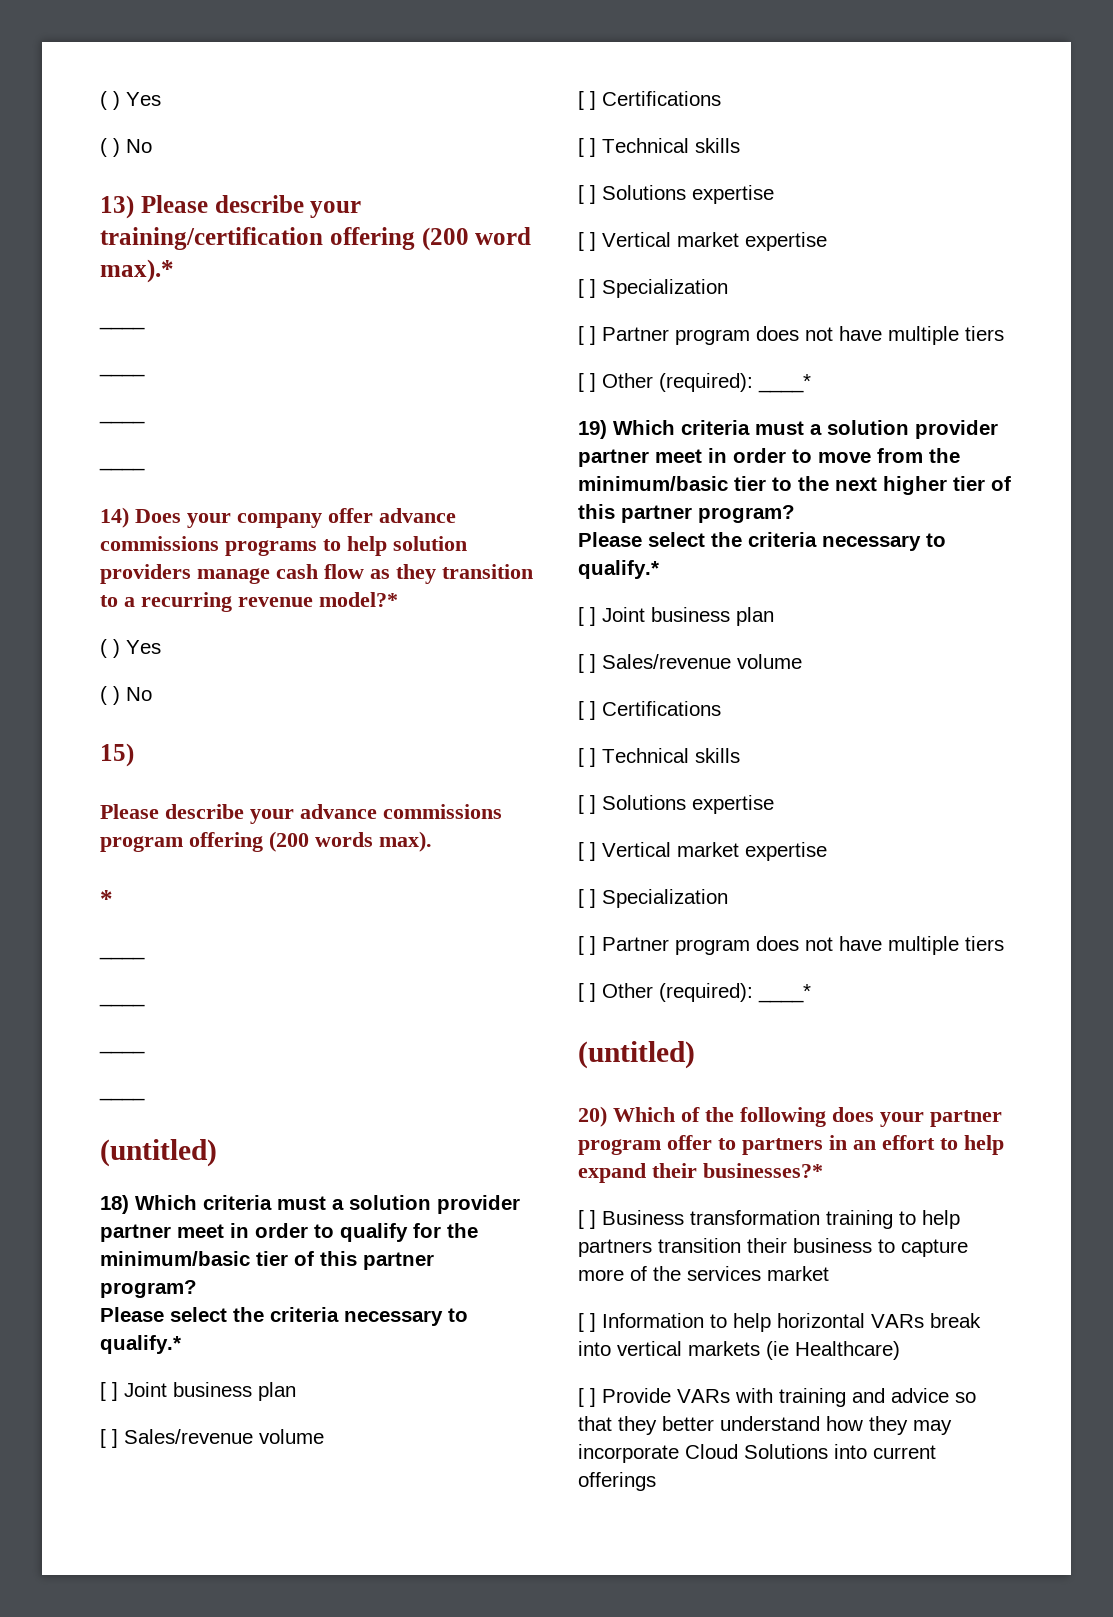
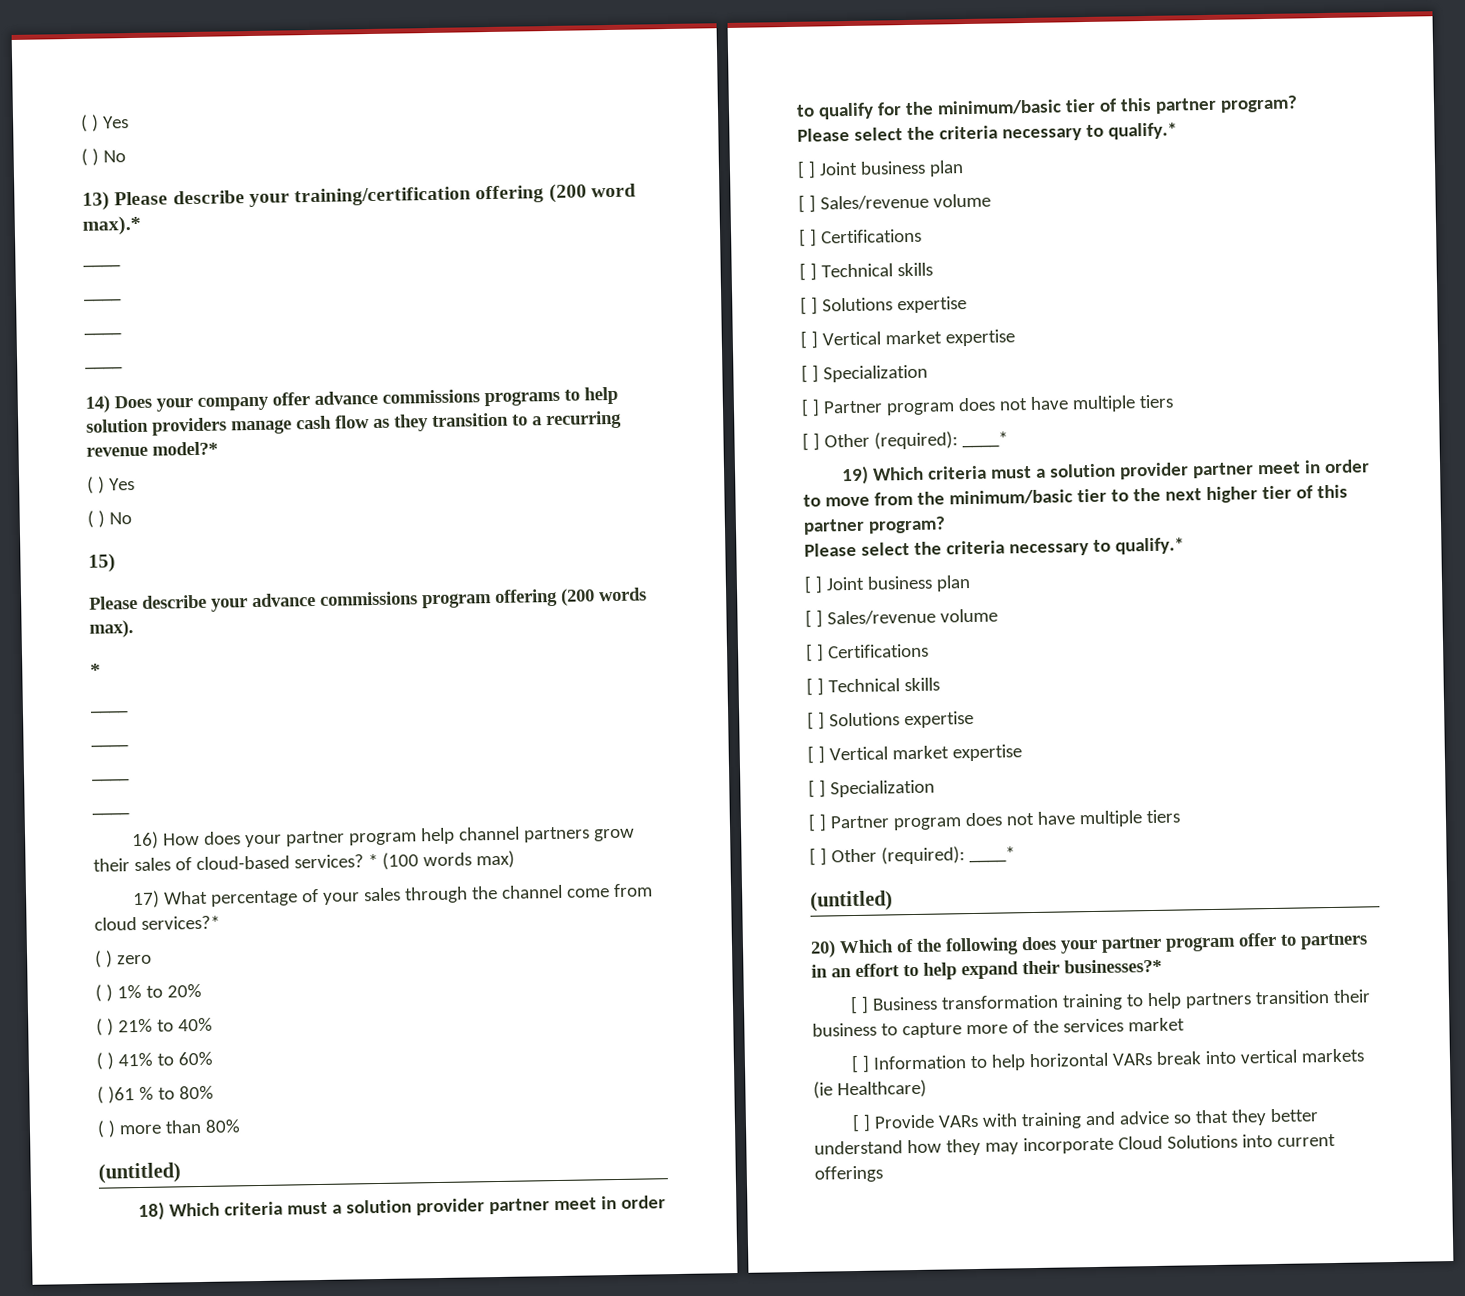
+ 16) How does your partner program help channel partners grow their sales of cloud-based services? * (100 words max)
+ 17) What percentage of your sales through the channel come from cloud services?*
+ ( ) zero
+ ( ) 1% to 20%
+ ( ) 21% to 40%
+ ( ) 41% to 60%
+ ( )61 % to 80%
+ ( ) more than 80%

